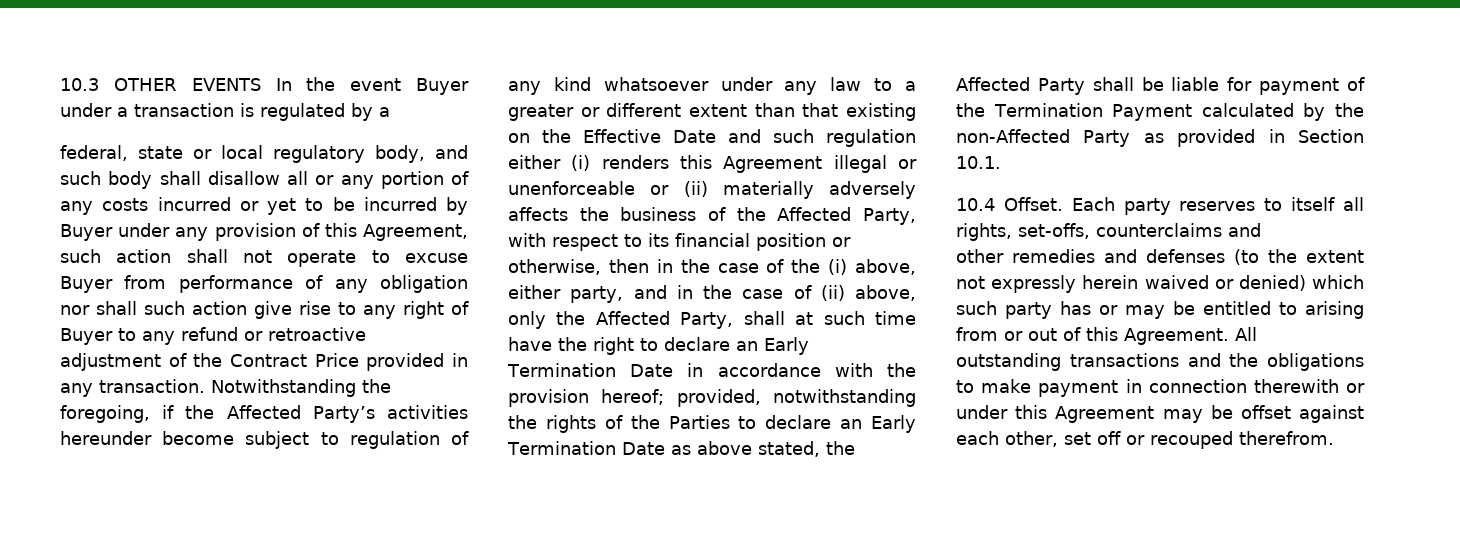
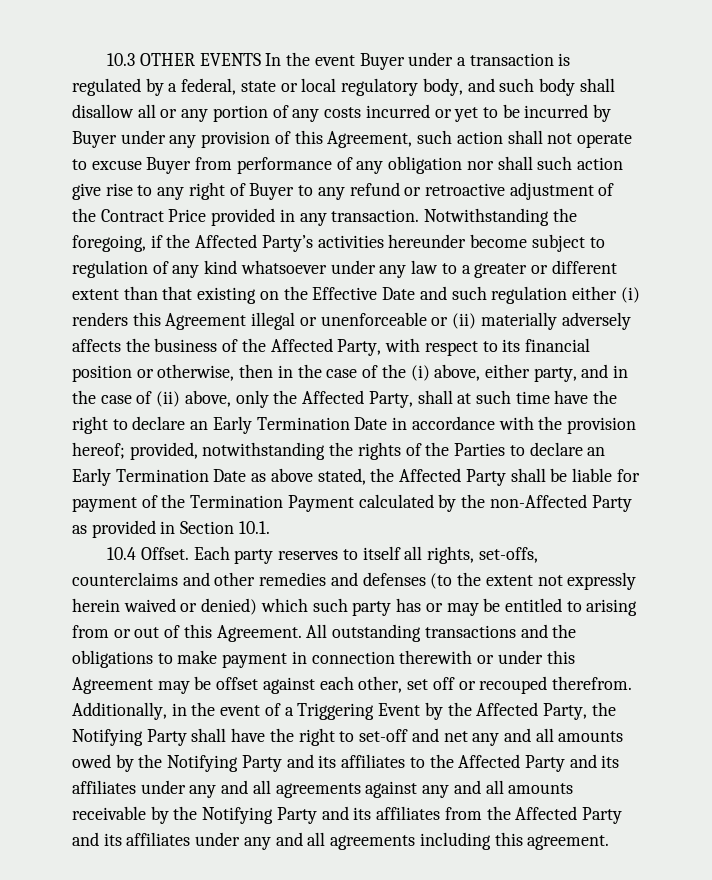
- 10.3 OTHER EVENTS In the event Buyer under a transaction is regulated by a
- federal, state or local regulatory body, and such body shall disallow all or any portion of any costs incurred or yet to be incurred by Buyer under any provision of this Agreement, such action shall not operate to excuse Buyer from performance of any obligation nor shall such action give rise to any right of Buyer to any refund or retroactive adjustment of the Contract Price provided in any transaction.
+ 10.3 OTHER EVENTS In the event Buyer under a transaction is regulated by a federal, state or local regulatory body, and such body shall disallow all or any portion of any costs incurred or yet to be incurred by Buyer under any provision of this Agreement, such action shall not operate to excuse Buyer from performance of any obligation nor shall such action give rise to any right of Buyer to any refund or retroactive adjustment of the Contract Price provided in any transaction.
- Each party reserves to itself all rights, set-offs, counterclaims and
- other remedies and defenses (to the extent not expressly herein waived or denied) which such party has or may be entitled to arising from or out of this Agreement.
+ Each party reserves to itself all rights, set-offs, counterclaims and other remedies and defenses (to the extent not expressly herein waived or denied) which such party has or may be entitled to arising from or out of this Agreement.
+ Additionally, in the event of a Triggering Event by the Affected Party, the Notifying Party shall have the right to set-off and net any and all amounts owed by the Notifying Party and its affiliates to the Affected Party and its affiliates under any and all agreements against any and all amounts receivable by the Notifying Party and its affiliates from the Affected Party and its affiliates under any and all agreements including this agreement.

